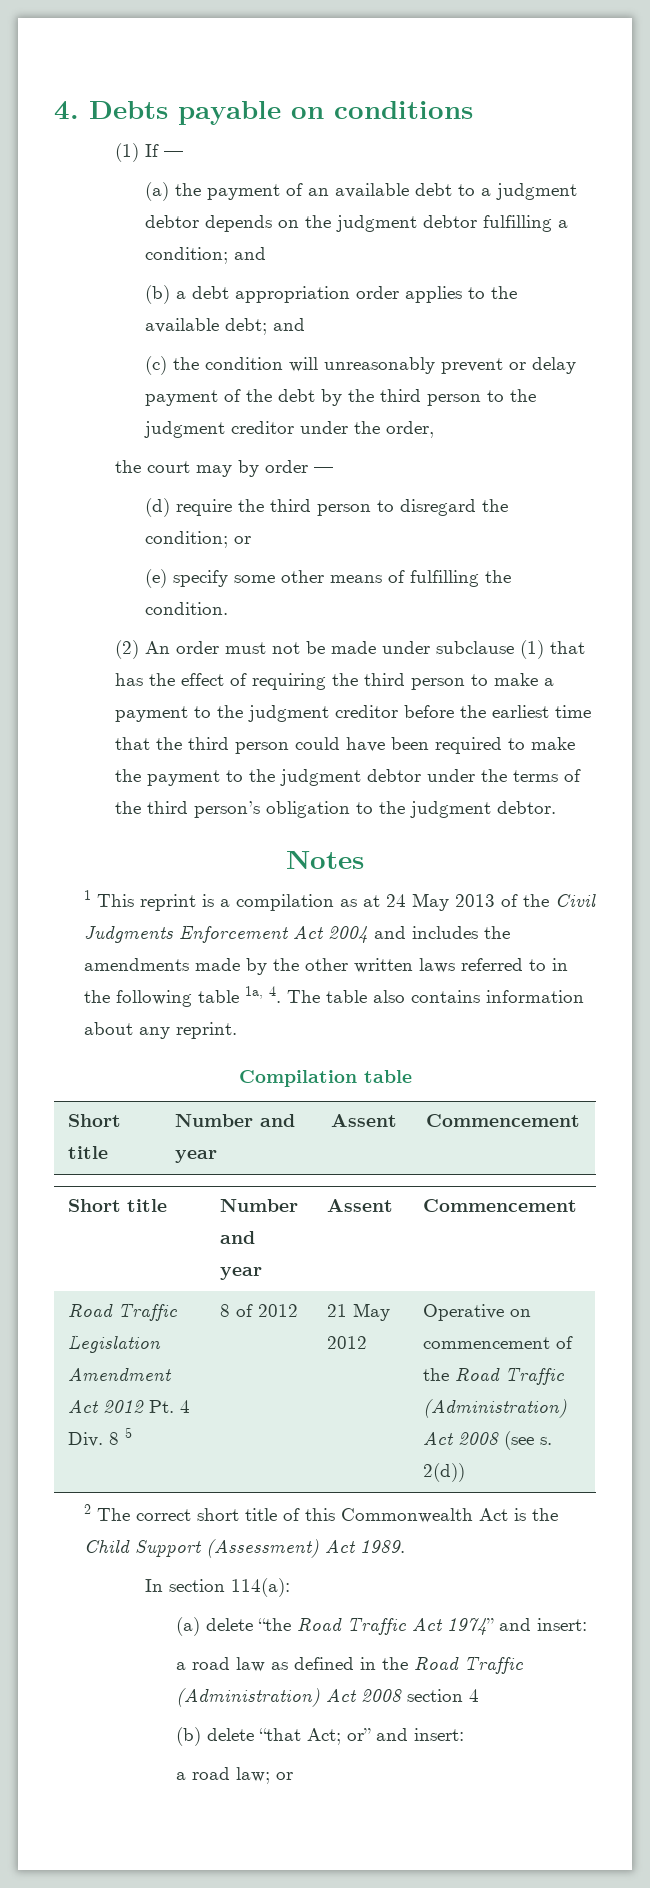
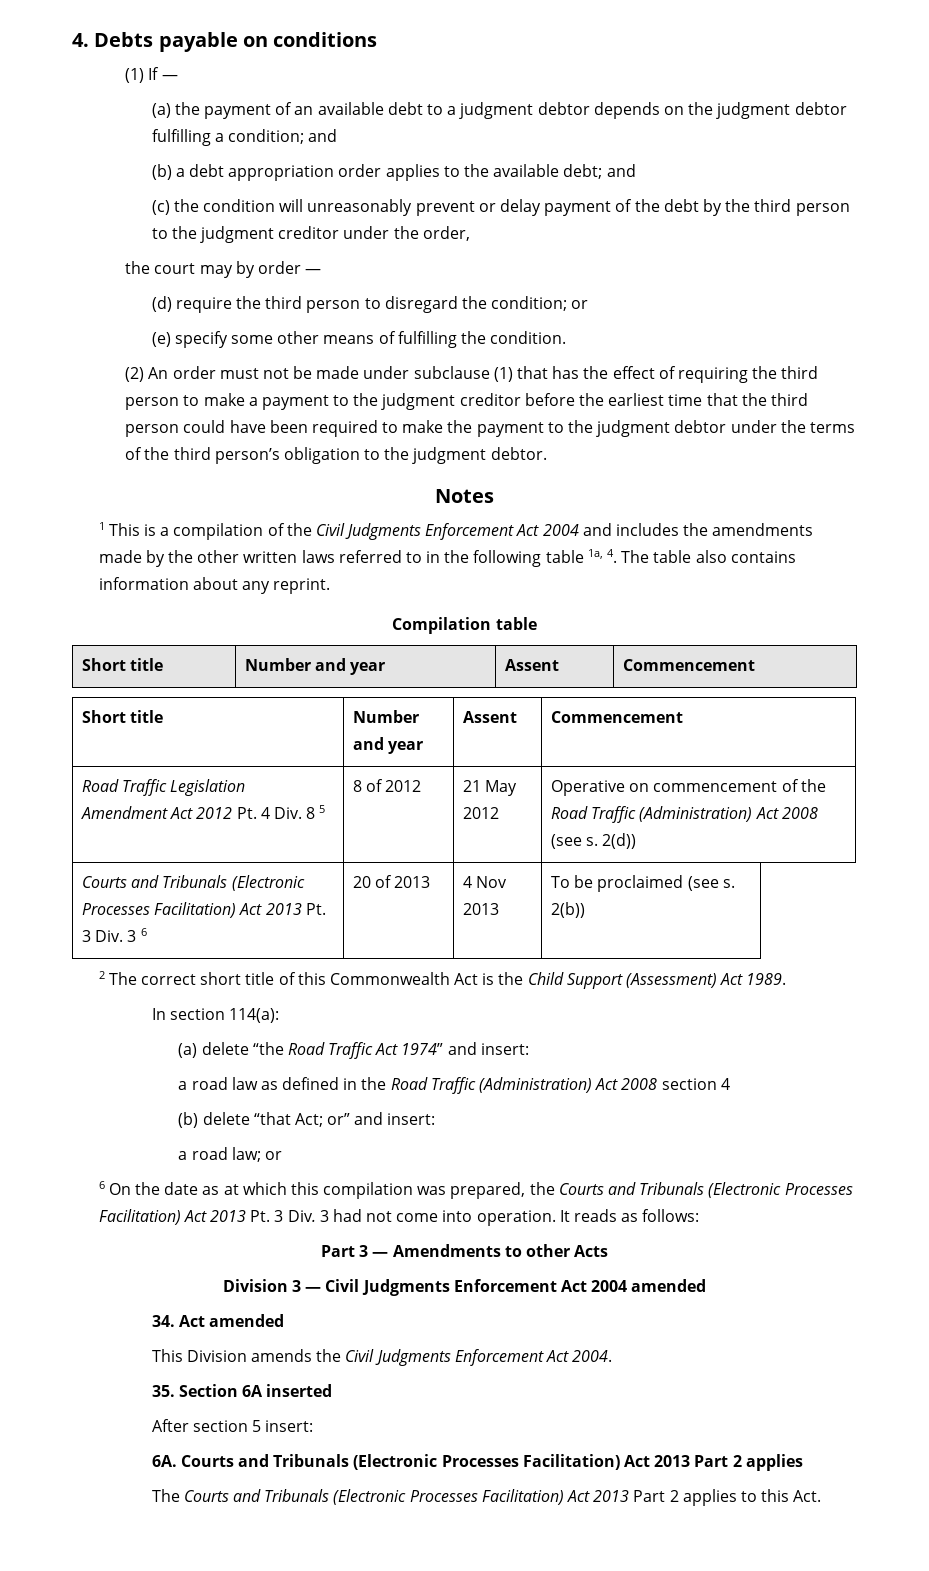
- 1 This reprint is a compilation as at 24 May 2013 of the Civil Judgments Enforcement Act 2004 and includes the amendments made by the other written laws referred to in the following table 1a, 4. The table also contains information about any reprint.
+ 1 This is a compilation of the Civil Judgments Enforcement Act 2004 and includes the amendments made by the other written laws referred to in the following table 1a, 4. The table also contains information about any reprint.
+ Courts and Tribunals (Electronic Processes Facilitation) Act 2013 Pt. 3 Div. 3 6 | 20 of 2013 | 4 Nov 2013 | To be proclaimed (see s. 2(b))
+ 6 On the date as at which this compilation was prepared, the Courts and Tribunals (Electronic Processes Facilitation) Act 2013 Pt. 3 Div. 3 had not come into operation. It reads as follows:
+ Part 3 — Amendments to other Acts
+ Division 3 — Civil Judgments Enforcement Act 2004 amended
+ 34. Act amended
+ This Division amends the Civil Judgments Enforcement Act 2004.
+ 35. Section 6A inserted
+ After section 5 insert:
+ 6A. Courts and Tribunals (Electronic Processes Facilitation) Act 2013 Part 2 applies
+ The Courts and Tribunals (Electronic Processes Facilitation) Act 2013 Part 2 applies to this Act.

